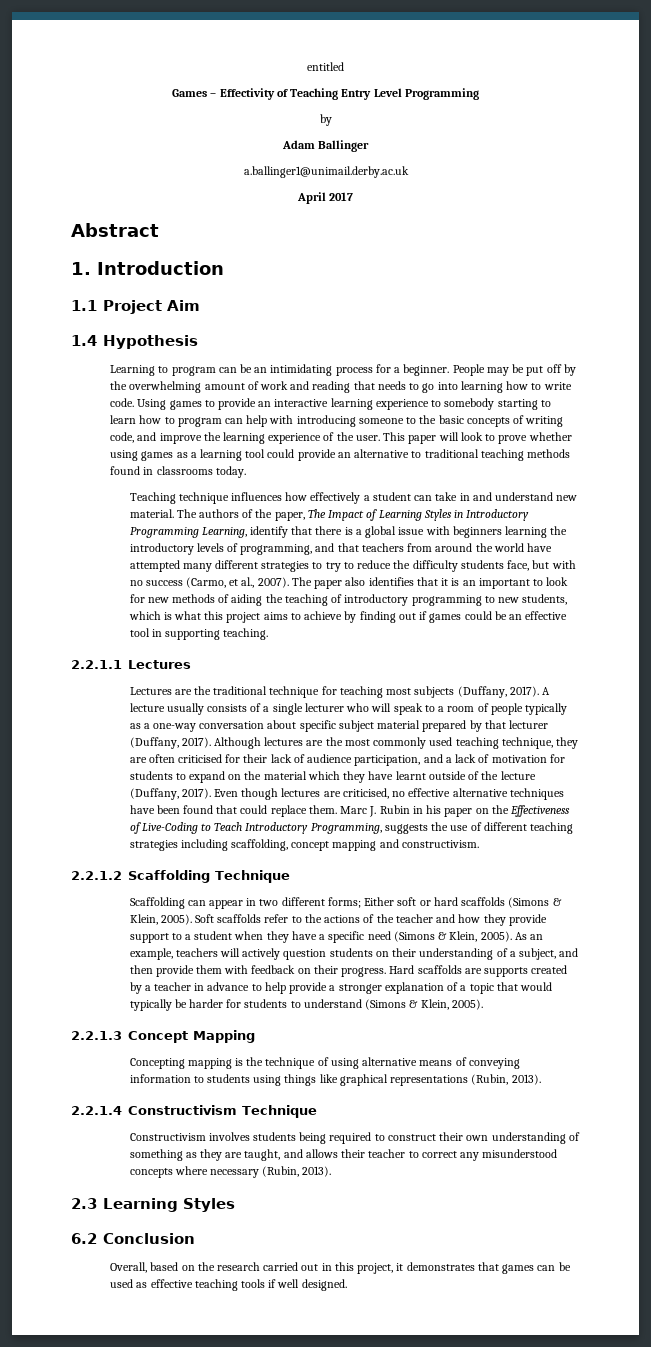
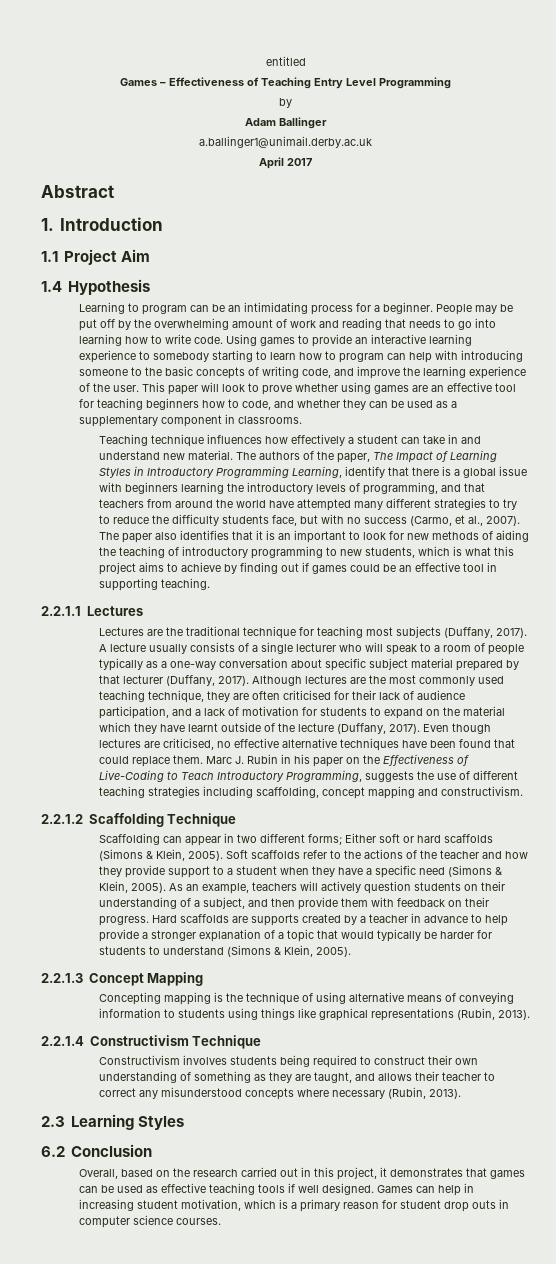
- Games – Effectivity of Teaching Entry Level Programming
+ Games – Effectiveness of Teaching Entry Level Programming
- This paper will look to prove whether using games as a learning tool could provide an alternative to traditional teaching methods found in classrooms today.
+ This paper will look to prove whether using games are an effective tool for teaching beginners how to code, and whether they can be used as a supplementary component in classrooms.
+ Games can help in increasing student motivation, which is a primary reason for student drop outs in computer science courses.

